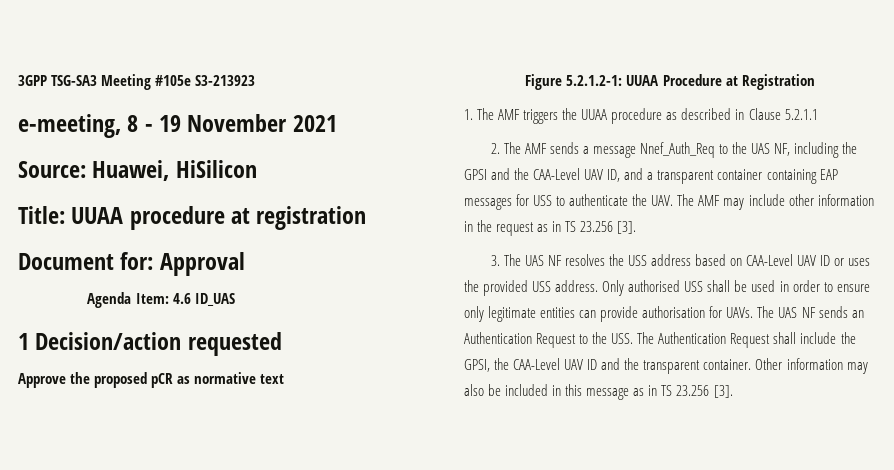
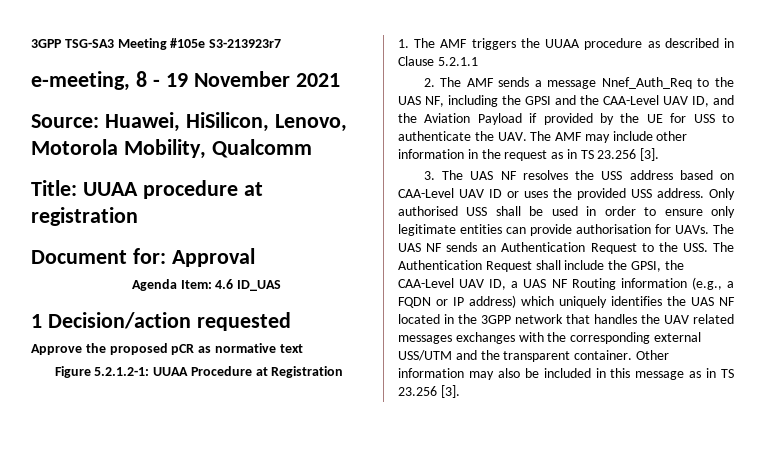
- 3GPP TSG-SA3 Meeting #105e S3-213923
+ 3GPP TSG-SA3 Meeting #105e S3-213923r7
- Source: Huawei, HiSilicon
+ Source: Huawei, HiSilicon, Lenovo, Motorola Mobility, Qualcomm
- 2. The AMF sends a message Nnef_Auth_Req to the UAS NF, including the GPSI and the CAA-Level UAV ID, and a transparent container containing EAP messages for USS to authenticate the UAV. The AMF may include other information in the request as in TS 23.256 [3].
+ 2. The AMF sends a message Nnef_Auth_Req to the UAS NF, including the GPSI and the CAA-Level UAV ID, and the Aviation Payload if provided by the UE for USS to authenticate the UAV. The AMF may include other information in the request as in TS 23.256 [3].
- The UAS NF sends an Authentication Request to the USS. The Authentication Request shall include the GPSI, the CAA-Level UAV ID and the transparent container.
+ The UAS NF sends an Authentication Request to the USS. The Authentication Request shall include the GPSI, the CAA-Level UAV ID, a UAS NF Routing information (e.g., a FQDN or IP address) which uniquely identifies the UAS NF located in the 3GPP network that handles the UAV related messages exchanges with the corresponding external USS/UTM and the transparent container.

